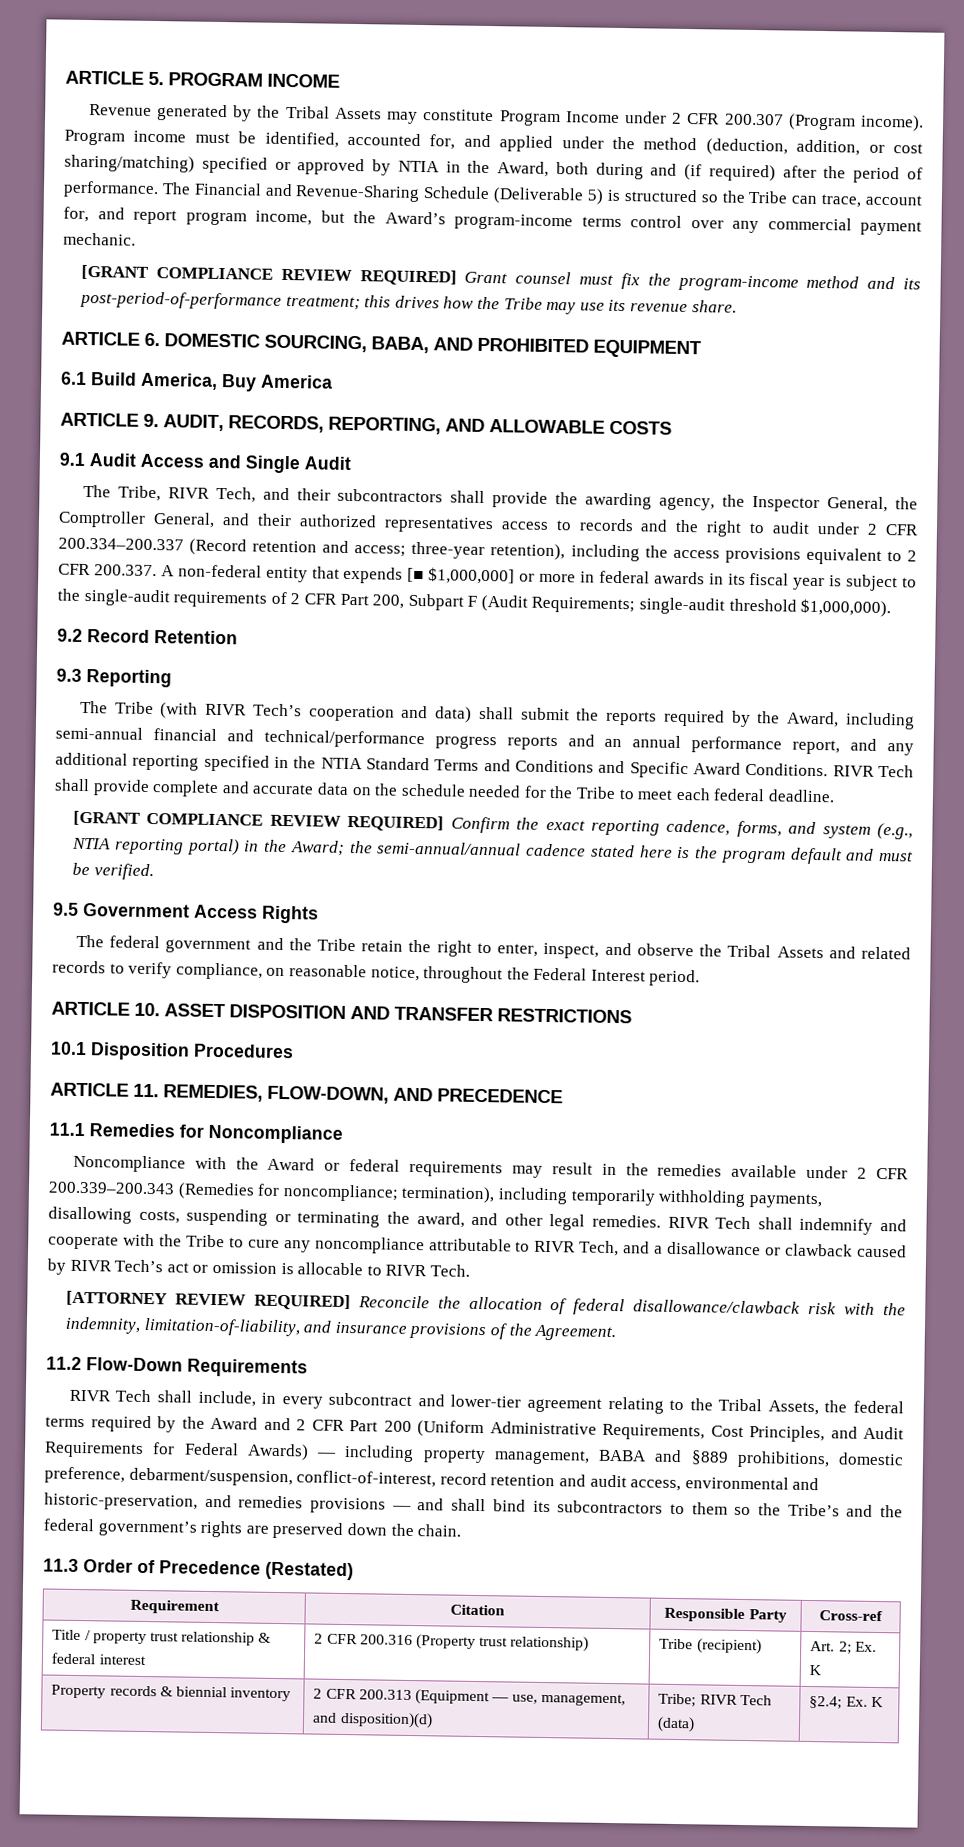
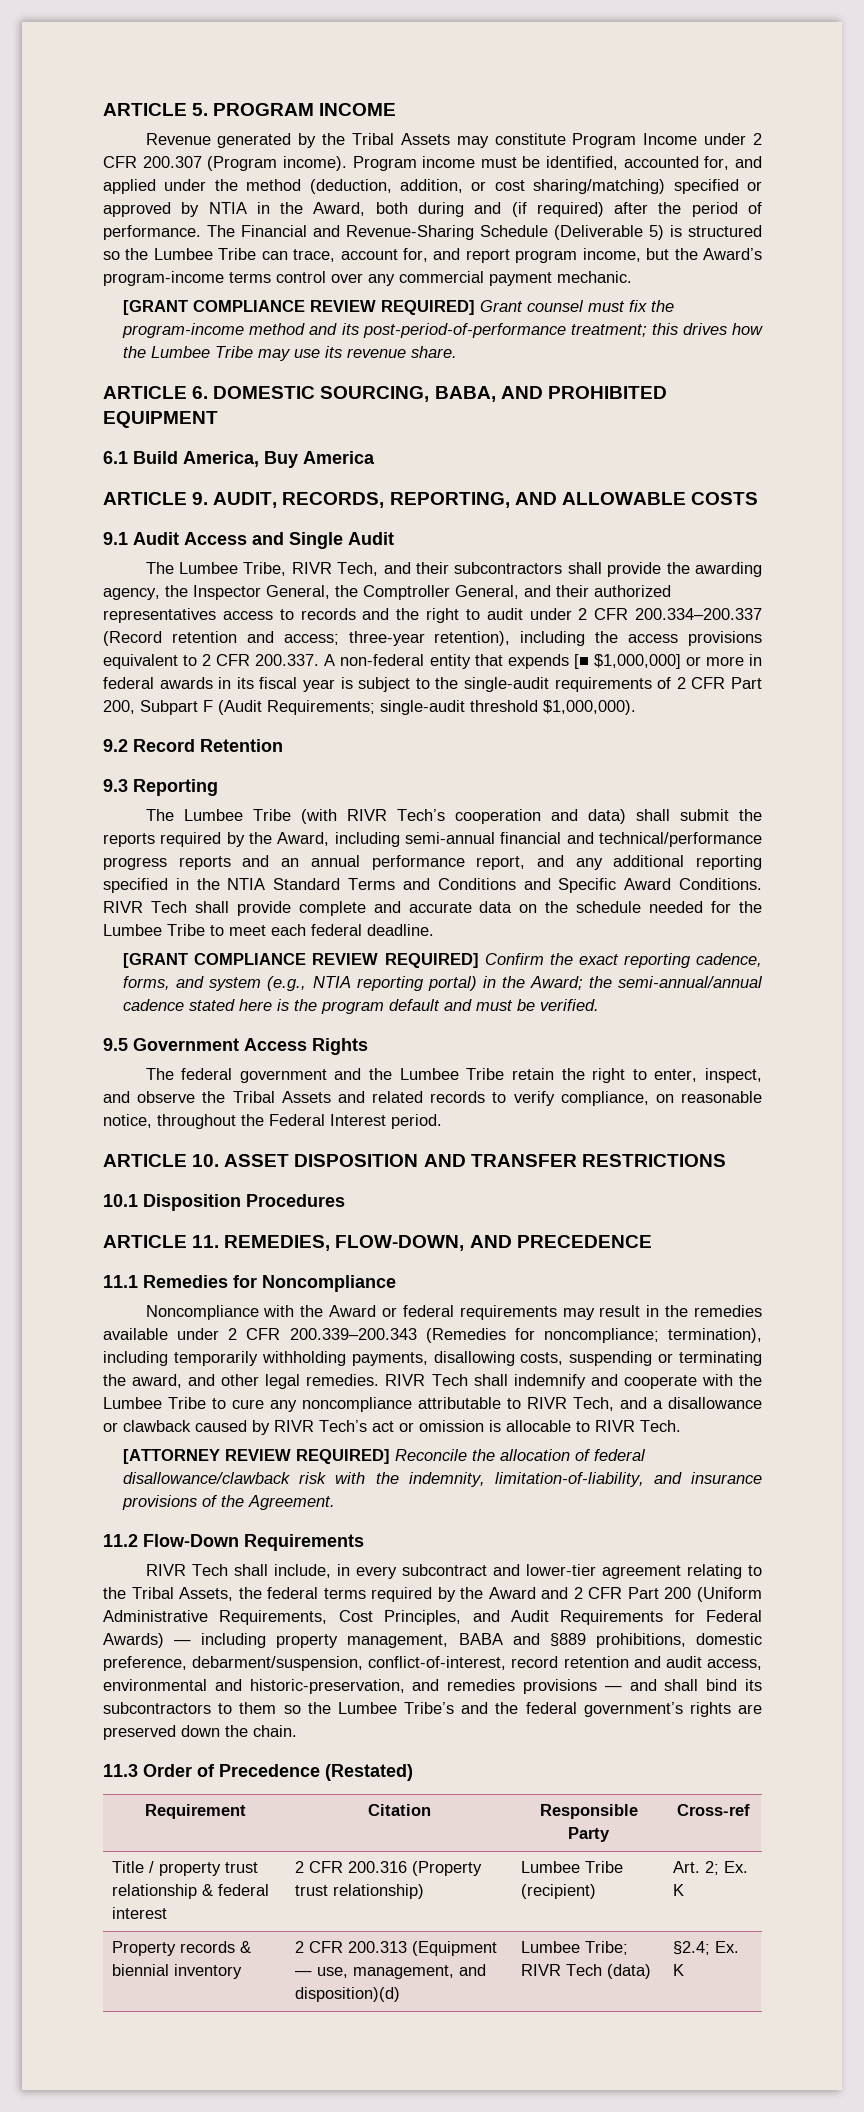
- The Financial and Revenue-Sharing Schedule (Deliverable 5) is structured so the Tribe can trace, account for, and report program income, but the Award’s program-income terms control over any commercial payment mechanic.
+ The Financial and Revenue-Sharing Schedule (Deliverable 5) is structured so the Lumbee Tribe can trace, account for, and report program income, but the Award’s program-income terms control over any commercial payment mechanic.
- [GRANT COMPLIANCE REVIEW REQUIRED] Grant counsel must fix the program-income method and its post-period-of-performance treatment; this drives how the Tribe may use its revenue share.
+ [GRANT COMPLIANCE REVIEW REQUIRED] Grant counsel must fix the program-income method and its post-period-of-performance treatment; this drives how the Lumbee Tribe may use its revenue share.
- The Tribe, RIVR Tech, and their subcontractors shall provide the awarding agency, the Inspector General, the Comptroller General, and their authorized representatives access to records and the right to audit under 2 CFR 200.334–200.337 (Record retention and access;
+ The Lumbee Tribe, RIVR Tech, and their subcontractors shall provide the awarding agency, the Inspector General, the Comptroller General, and their authorized representatives access to records and the right to audit under 2 CFR 200.334–200.337 (Record retention and access;
- The Tribe (with RIVR Tech’s cooperation and data) shall submit the reports required by the Award, including semi-annual financial and technical/performance progress reports and an annual performance report, and any additional reporting specified in the NTIA Standard Terms and Conditions and Specific Award Conditions.
+ The Lumbee Tribe (with RIVR Tech’s cooperation and data) shall submit the reports required by the Award, including semi-annual financial and technical/performance progress reports and an annual performance report, and any additional reporting specified in the NTIA Standard Terms and Conditions and Specific Award Conditions.
- RIVR Tech shall provide complete and accurate data on the schedule needed for the Tribe to meet each federal deadline.
+ RIVR Tech shall provide complete and accurate data on the schedule needed for the Lumbee Tribe to meet each federal deadline.
- The federal government and the Tribe retain the right to enter, inspect, and observe the Tribal Assets and related records to verify compliance, on reasonable notice, throughout the Federal Interest period.
+ The federal government and the Lumbee Tribe retain the right to enter, inspect, and observe the Tribal Assets and related records to verify compliance, on reasonable notice, throughout the Federal Interest period.
- RIVR Tech shall indemnify and cooperate with the Tribe to cure any noncompliance attributable to RIVR Tech, and a disallowance or clawback caused by RIVR Tech’s act or omission is allocable to RIVR Tech.
+ RIVR Tech shall indemnify and cooperate with the Lumbee Tribe to cure any noncompliance attributable to RIVR Tech, and a disallowance or clawback caused by RIVR Tech’s act or omission is allocable to RIVR Tech.
- RIVR Tech shall include, in every subcontract and lower-tier agreement relating to the Tribal Assets, the federal terms required by the Award and 2 CFR Part 200 (Uniform Administrative Requirements, Cost Principles, and Audit Requirements for Federal Awards) — including property management, BABA and §889 prohibitions, domestic preference, debarment/suspension, conflict-of-interest, record retention and audit access, environmental and historic-preservation, and remedies provisions — and shall bind its subcontractors to them so the Tribe’s and the federal government’s rights are preserved down the chain.
+ RIVR Tech shall include, in every subcontract and lower-tier agreement relating to the Tribal Assets, the federal terms required by the Award and 2 CFR Part 200 (Uniform Administrative Requirements, Cost Principles, and Audit Requirements for Federal Awards) — including property management, BABA and §889 prohibitions, domestic preference, debarment/suspension, conflict-of-interest, record retention and audit access, environmental and historic-preservation, and remedies provisions — and shall bind its subcontractors to them so the Lumbee Tribe’s and the federal government’s rights are preserved down the chain.
- Title / property trust relationship & federal interest | 2 CFR 200.316 (Property trust relationship) | Tribe (recipient) | Art. 2; Ex. K
+ Title / property trust relationship & federal interest | 2 CFR 200.316 (Property trust relationship) | Lumbee Tribe (recipient) | Art. 2; Ex. K
- Property records & biennial inventory | 2 CFR 200.313 (Equipment — use, management, and disposition)(d) | Tribe; RIVR Tech (data) | §2.4; Ex. K
+ Property records & biennial inventory | 2 CFR 200.313 (Equipment — use, management, and disposition)(d) | Lumbee Tribe; RIVR Tech (data) | §2.4; Ex. K

